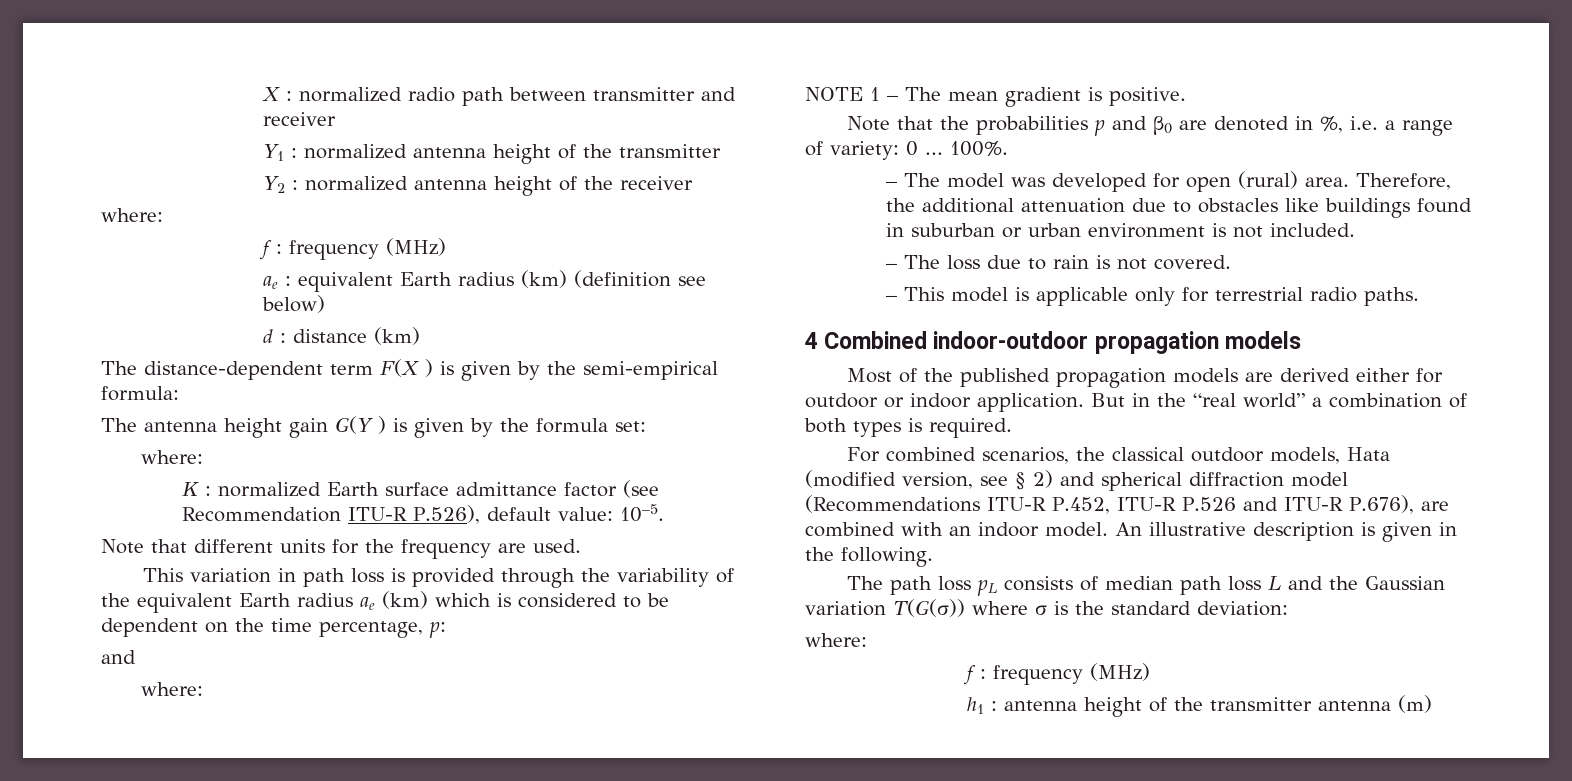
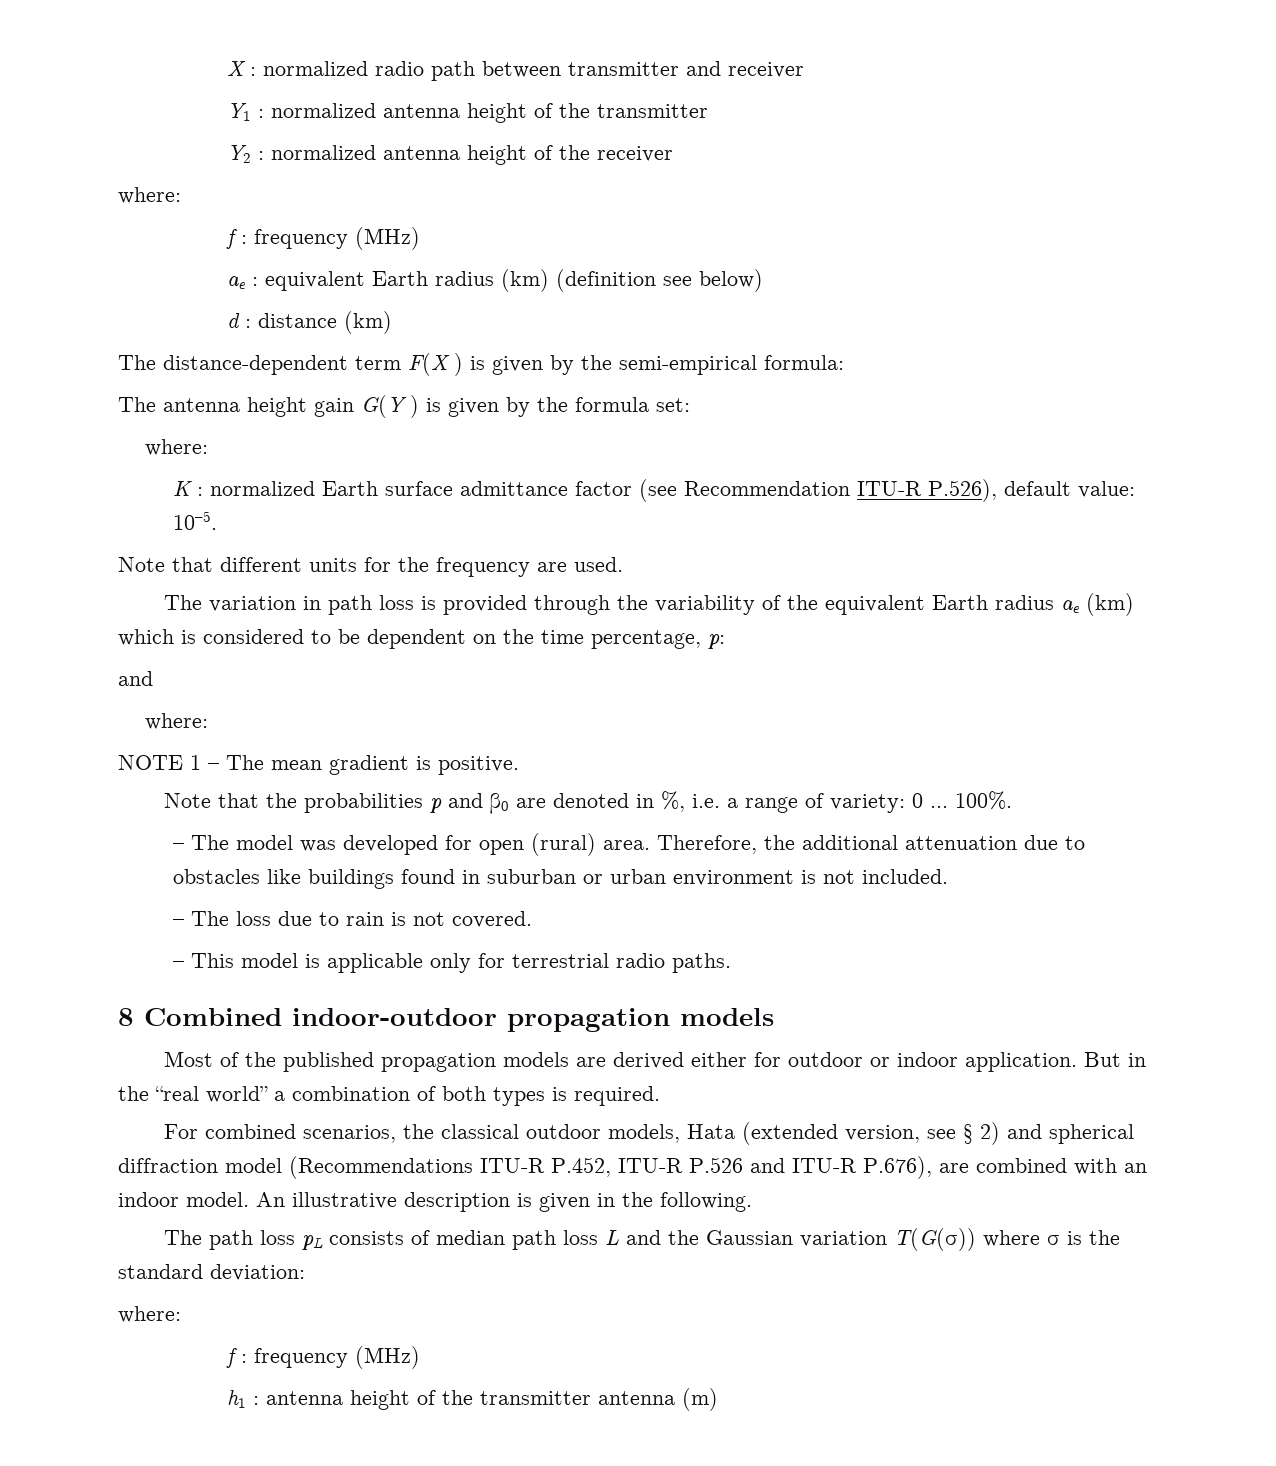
- This variation in path loss is provided through the variability of the equivalent Earth radius ae (km) which is considered to be dependent on the time percentage, p:
+ The variation in path loss is provided through the variability of the equivalent Earth radius ae (km) which is considered to be dependent on the time percentage, p:
- 4 Combined indoor-outdoor propagation models
+ 8 Combined indoor-outdoor propagation models
- For combined scenarios, the classical outdoor models, Hata (modified version, see § 2) and spherical diffraction model (Recommendations ITU-R P.452, ITU-R P.526 and ITU-R P.676), are combined with an indoor model.
+ For combined scenarios, the classical outdoor models, Hata (extended version, see § 2) and spherical diffraction model (Recommendations ITU-R P.452, ITU-R P.526 and ITU-R P.676), are combined with an indoor model.

